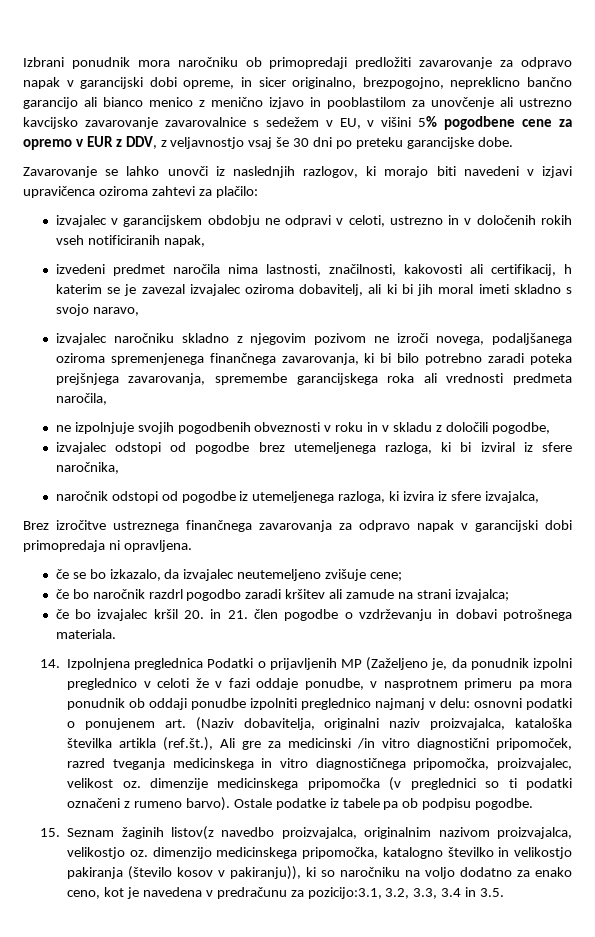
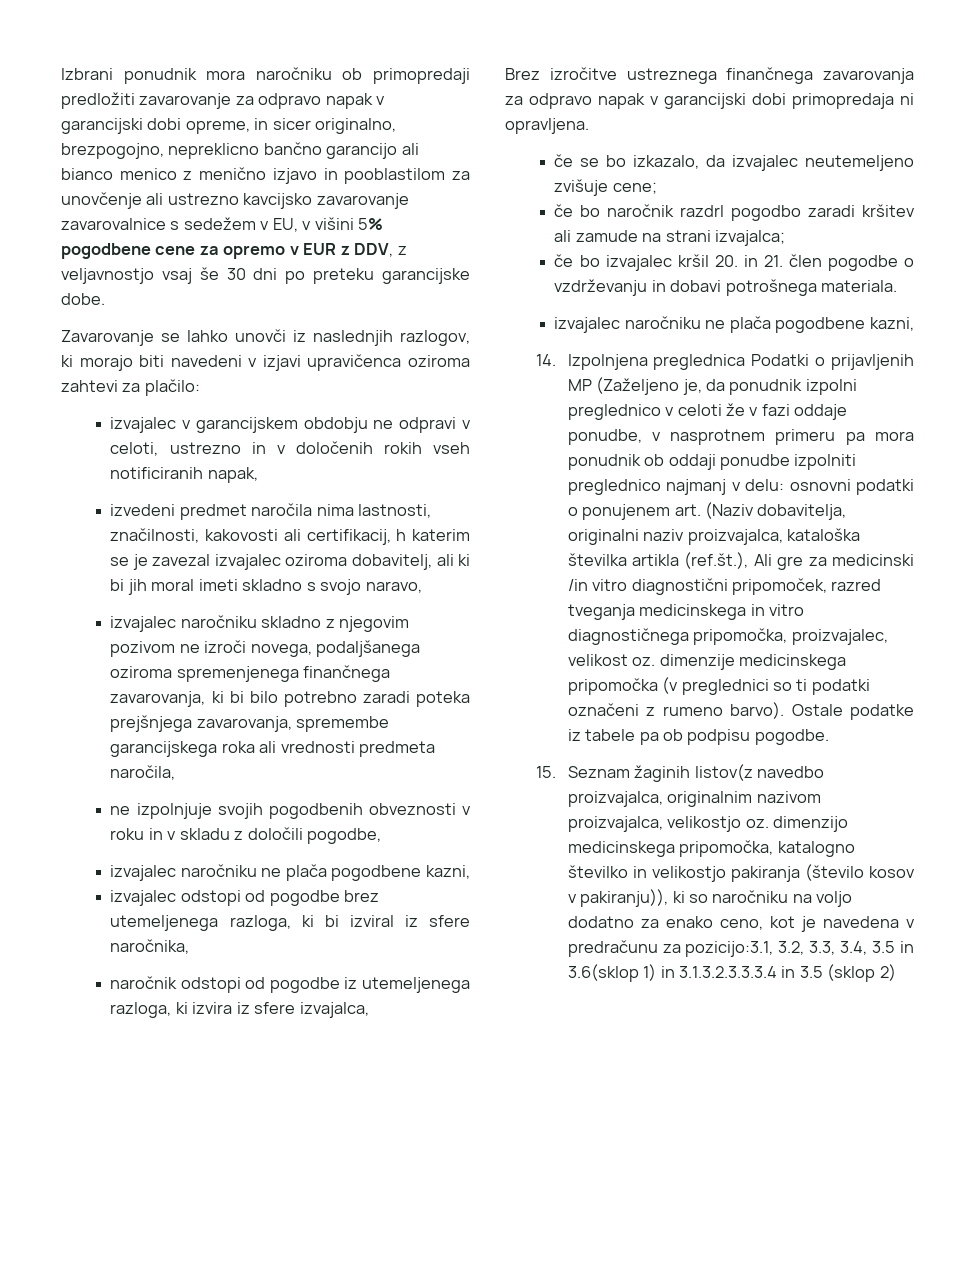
  ne izpolnjuje svojih pogodbenih obveznosti v roku in v skladu z določili pogodbe,
+ izvajalec naročniku ne plača pogodbene kazni,
  če bo izvajalec kršil 20. in 21. člen pogodbe o vzdrževanju in dobavi potrošnega materiala.
+ izvajalec naročniku ne plača pogodbene kazni,
- 15. Seznam žaginih listov(z navedbo proizvajalca, originalnim nazivom proizvajalca, velikostjo oz. dimenzijo medicinskega pripomočka, katalogno številko in velikostjo pakiranja (število kosov v pakiranju)), ki so naročniku na voljo dodatno za enako ceno, kot je navedena v predračunu za pozicijo:3.1, 3.2, 3.3, 3.4 in 3.5.
+ 15. Seznam žaginih listov(z navedbo proizvajalca, originalnim nazivom proizvajalca, velikostjo oz. dimenzijo medicinskega pripomočka, katalogno številko in velikostjo pakiranja (število kosov v pakiranju)), ki so naročniku na voljo dodatno za enako ceno, kot je navedena v predračunu za pozicijo:3.1, 3.2, 3.3, 3.4, 3.5 in 3.6(sklop 1) in 3.1.3.2.3.3.3.4 in 3.5 (sklop 2)

